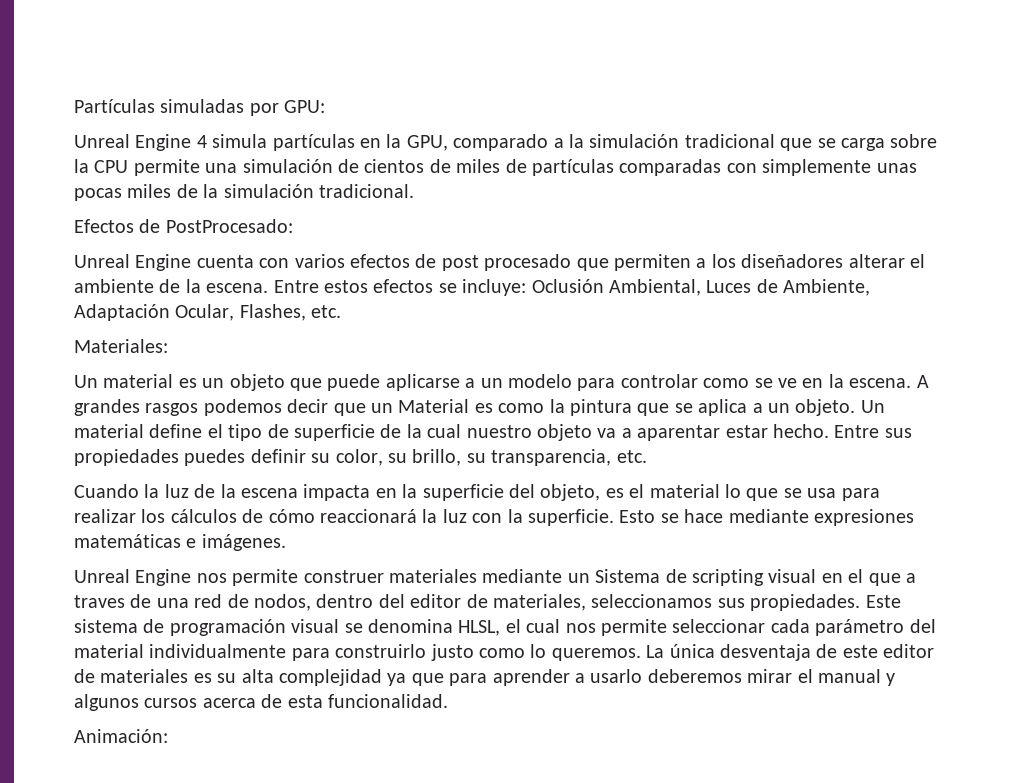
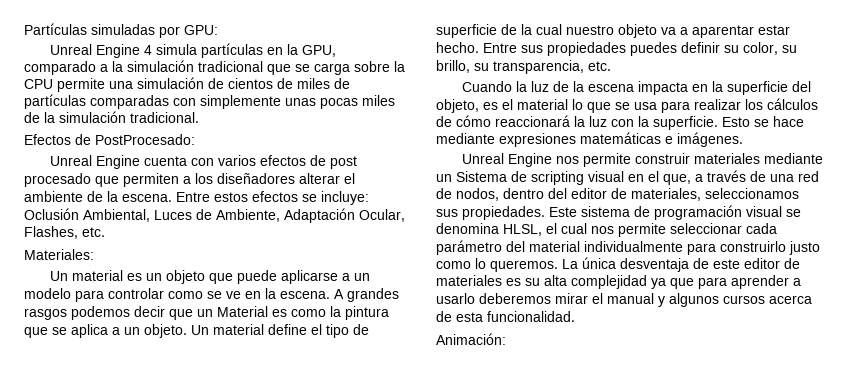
- Unreal Engine nos permite construer materiales mediante un Sistema de scripting visual en el que a traves de una red de nodos, dentro del editor de materiales, seleccionamos sus propiedades.
+ Unreal Engine nos permite construir materiales mediante un Sistema de scripting visual en el que, a través de una red de nodos, dentro del editor de materiales, seleccionamos sus propiedades.

